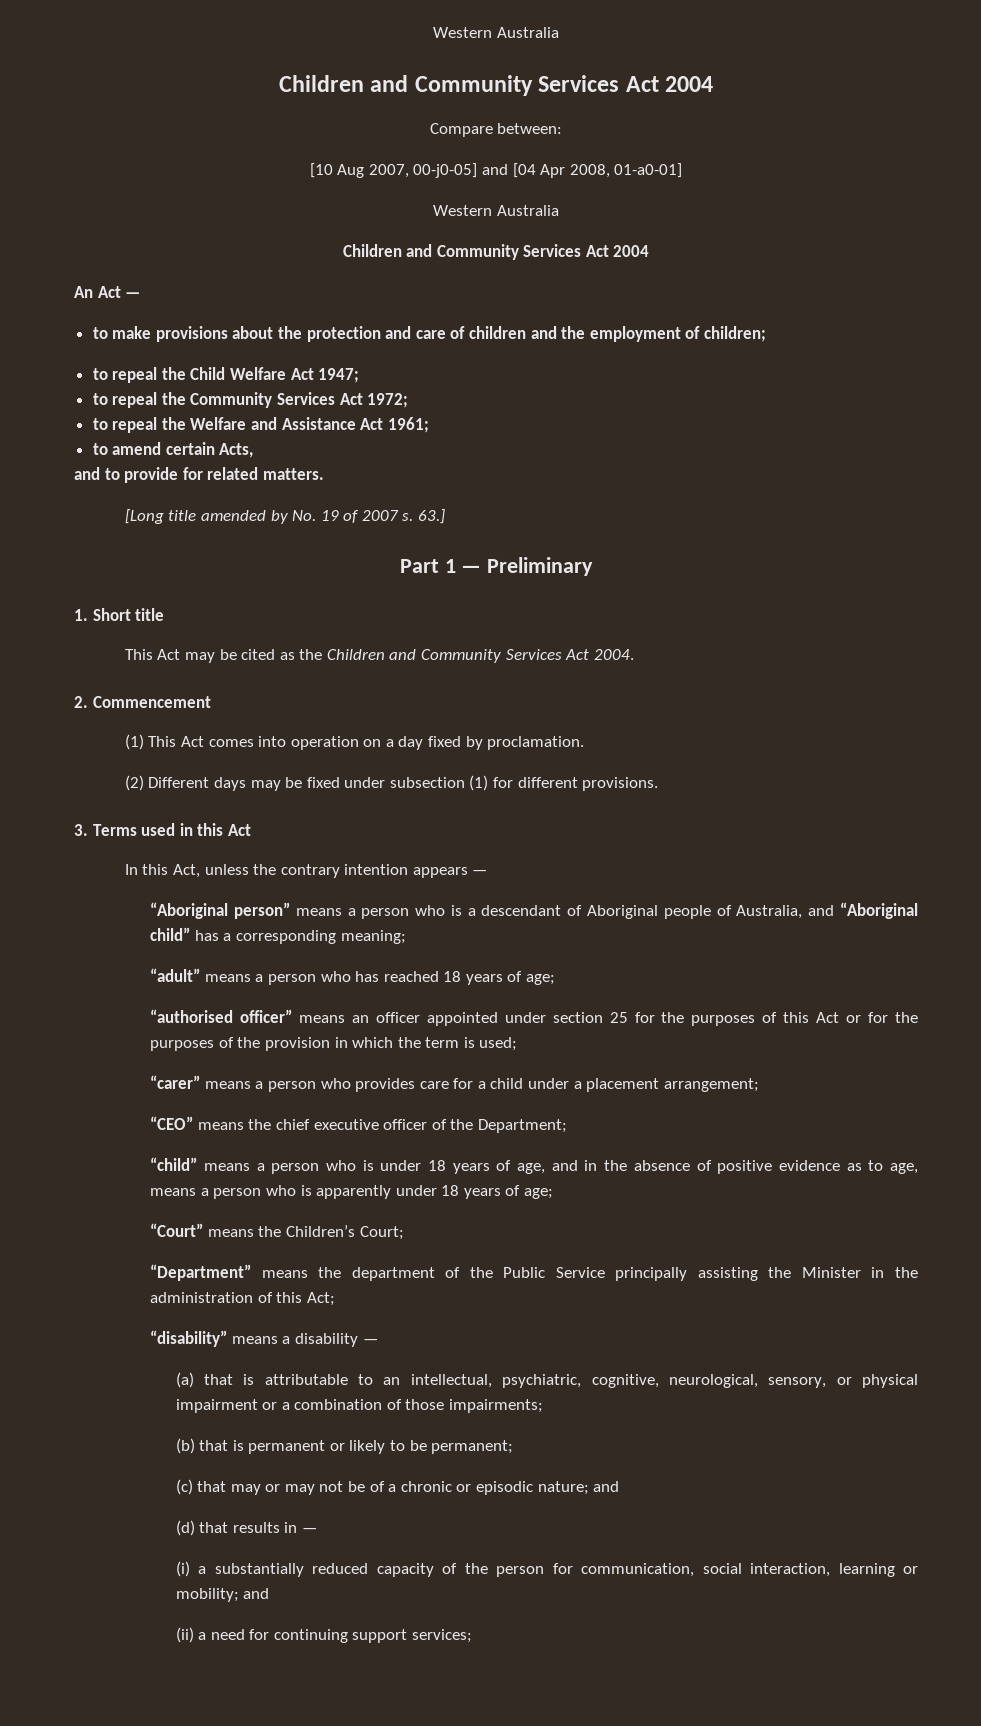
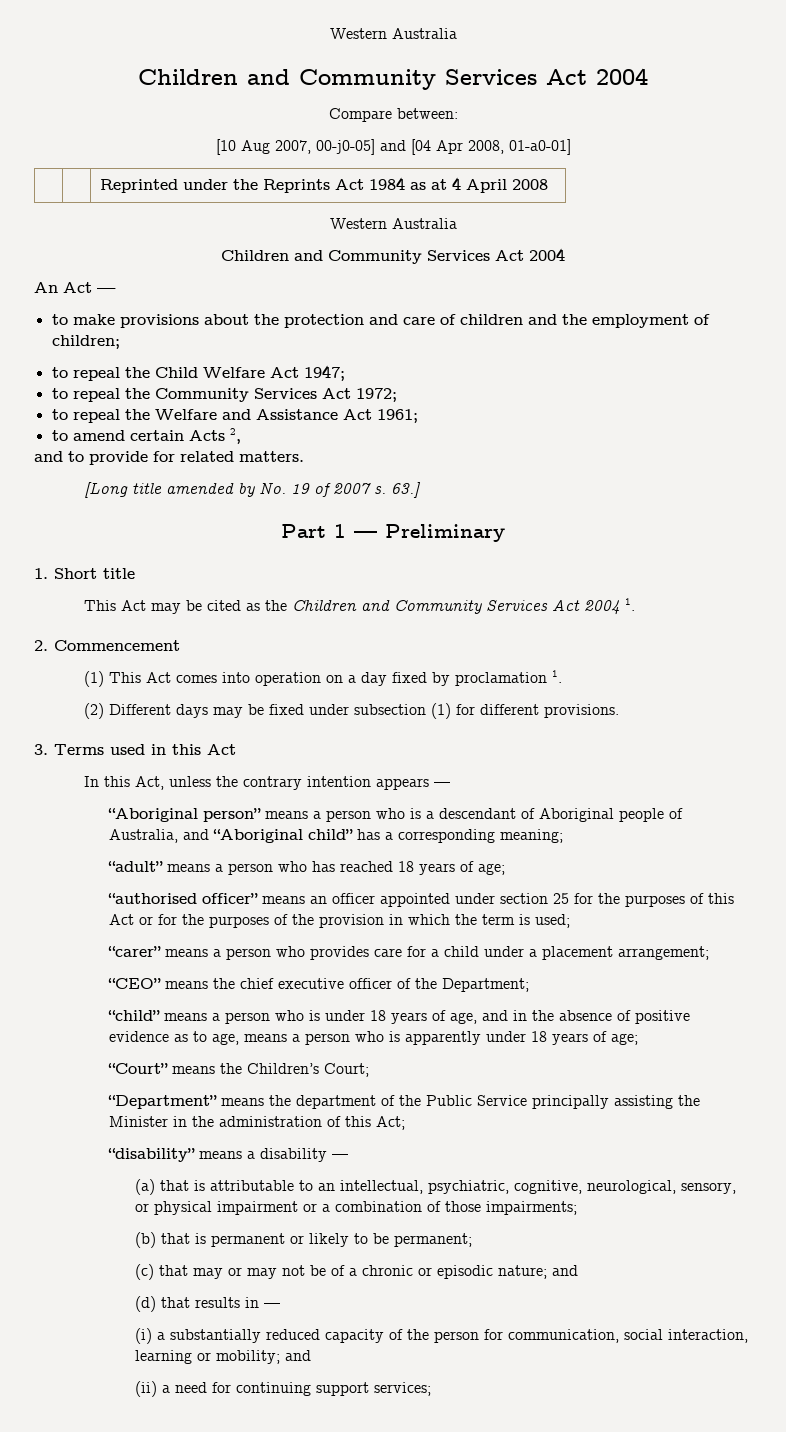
+ | | Reprinted under the Reprints Act 1984 as at 4 April 2008
- to amend certain Acts,
+ to amend certain Acts 2,
- This Act may be cited as the Children and Community Services Act 2004.
+ This Act may be cited as the Children and Community Services Act 2004 1.
- (1) This Act comes into operation on a day fixed by proclamation.
+ (1) This Act comes into operation on a day fixed by proclamation 1.

